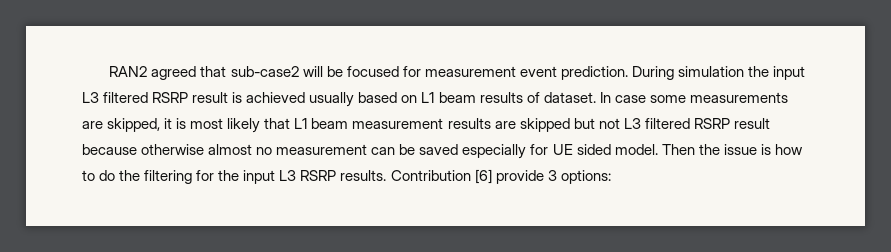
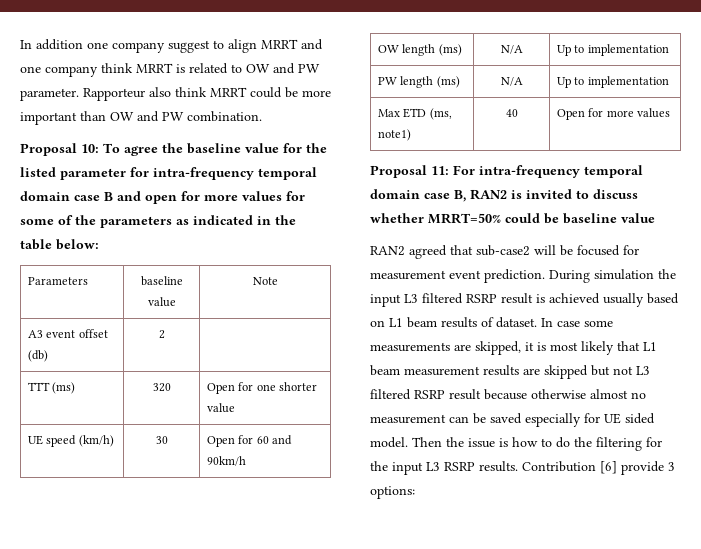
+ In addition one company suggest to align MRRT and one company think MRRT is related to OW and PW parameter. Rapporteur also think MRRT could be more important than OW and PW combination.
+ Proposal 10: To agree the baseline value for the listed parameter for intra-frequency temporal domain case B and open for more values for some of the parameters as indicated in the table below:
+ Parameters | baseline value | Note
+ A3 event offset (db) | 2 |
+ TTT (ms) | 320 | Open for one shorter value
+ UE speed (km/h) | 30 | Open for 60 and 90km/h
+ OW length (ms) | N/A | Up to implementation
+ PW length (ms) | N/A | Up to implementation
+ Max ETD (ms, note1) | 40 | Open for more values
+ Proposal 11: For intra-frequency temporal domain case B, RAN2 is invited to discuss whether MRRT=50% could be baseline value

